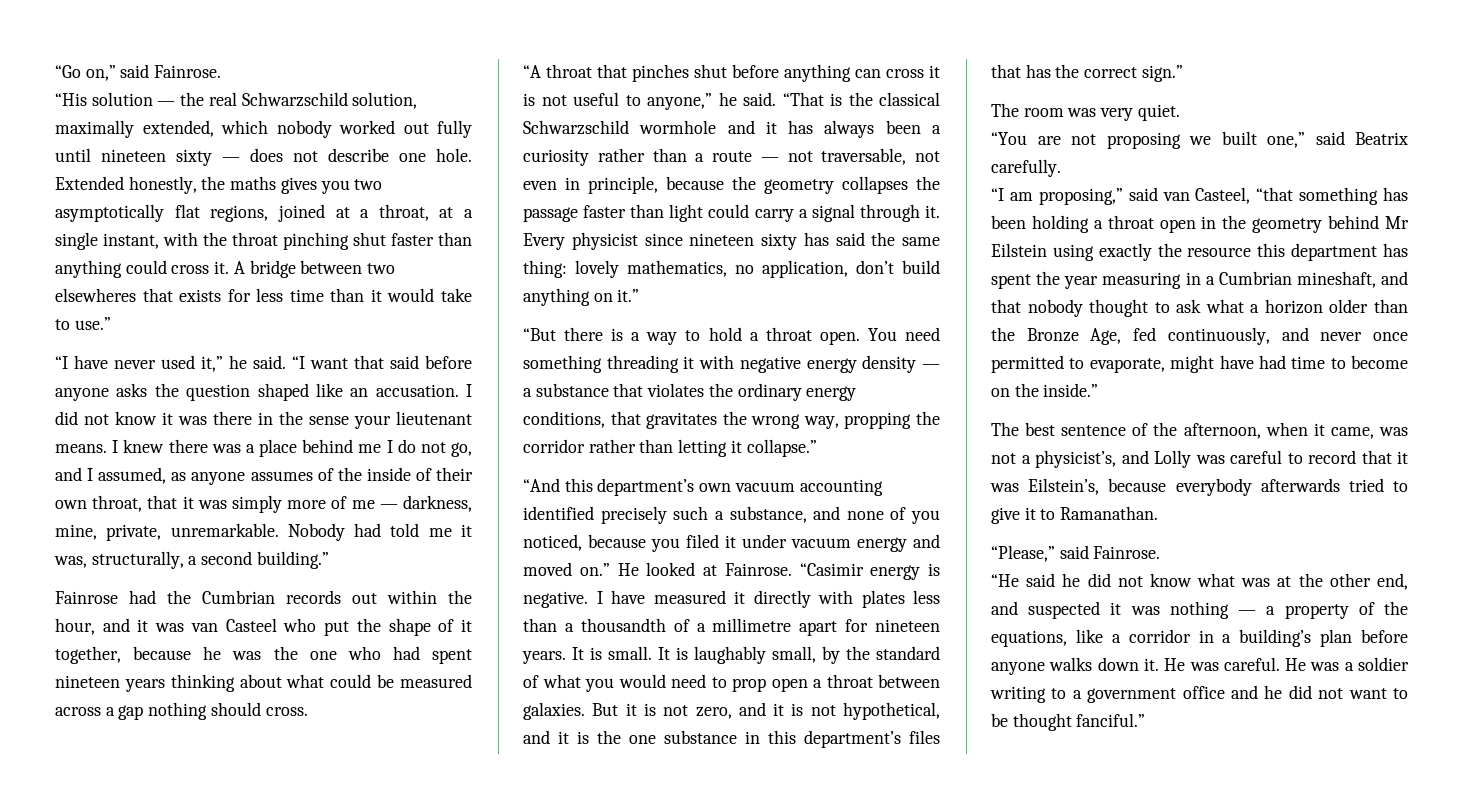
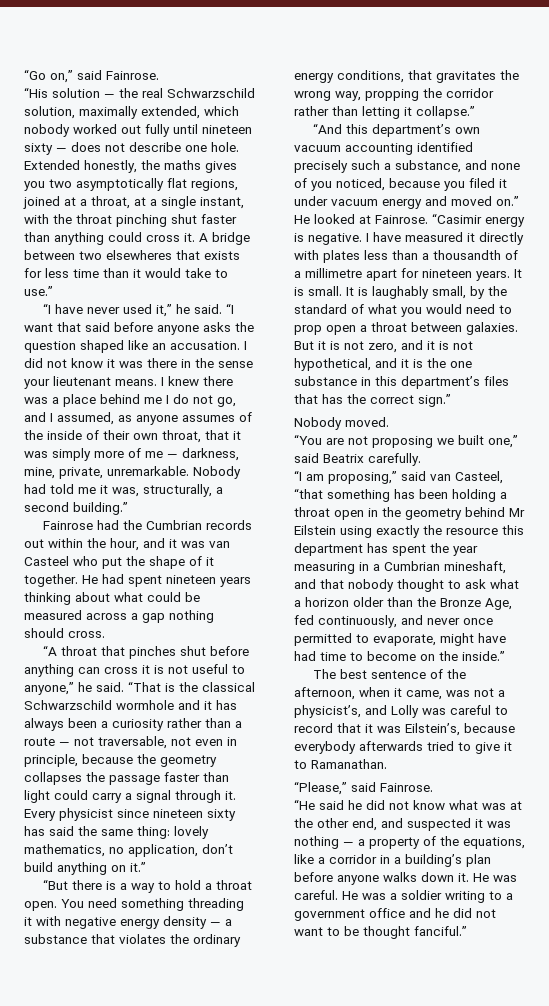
- Fainrose had the Cumbrian records out within the hour, and it was van Casteel who put the shape of it together, because he was the one who had spent nineteen years thinking about what could be measured across a gap nothing should cross.
+ Fainrose had the Cumbrian records out within the hour, and it was van Casteel who put the shape of it together. He had spent nineteen years thinking about what could be measured across a gap nothing should cross.
- The room was very quiet.
+ Nobody moved.

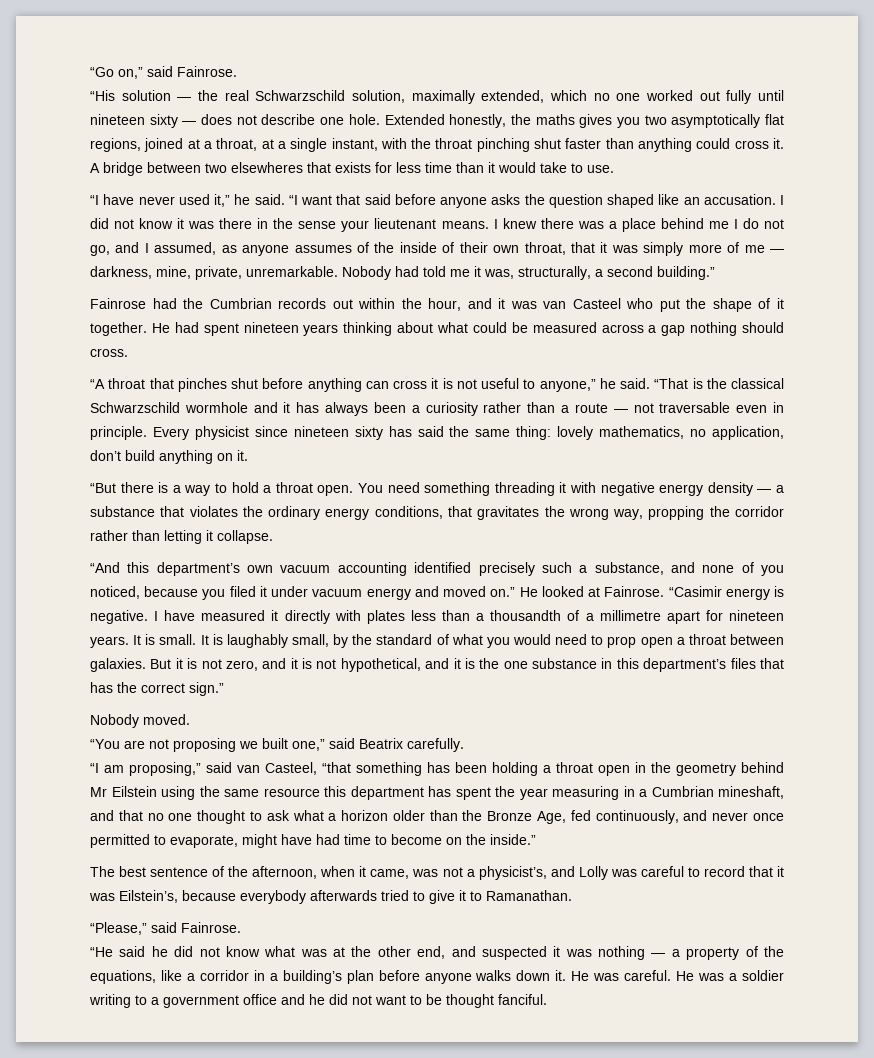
- “His solution — the real Schwarzschild solution, maximally extended, which nobody worked out fully until nineteen sixty — does not describe one hole.
+ “His solution — the real Schwarzschild solution, maximally extended, which no one worked out fully until nineteen sixty — does not describe one hole.
- A bridge between two elsewheres that exists for less time than it would take to use.”
+ A bridge between two elsewheres that exists for less time than it would take to use.
- “That is the classical Schwarzschild wormhole and it has always been a curiosity rather than a route — not traversable, not even in principle, because the geometry collapses the passage faster than light could carry a signal through it.
+ “That is the classical Schwarzschild wormhole and it has always been a curiosity rather than a route — not traversable even in principle.
- Every physicist since nineteen sixty has said the same thing: lovely mathematics, no application, don’t build anything on it.”
+ Every physicist since nineteen sixty has said the same thing: lovely mathematics, no application, don’t build anything on it.
- You need something threading it with negative energy density — a substance that violates the ordinary energy conditions, that gravitates the wrong way, propping the corridor rather than letting it collapse.”
+ You need something threading it with negative energy density — a substance that violates the ordinary energy conditions, that gravitates the wrong way, propping the corridor rather than letting it collapse.
- “I am proposing,” said van Casteel, “that something has been holding a throat open in the geometry behind Mr Eilstein using exactly the resource this department has spent the year measuring in a Cumbrian mineshaft, and that nobody thought to ask what a horizon older than the Bronze Age, fed continuously, and never once permitted to evaporate, might have had time to become on the inside.”
+ “I am proposing,” said van Casteel, “that something has been holding a throat open in the geometry behind Mr Eilstein using the same resource this department has spent the year measuring in a Cumbrian mineshaft, and that no one thought to ask what a horizon older than the Bronze Age, fed continuously, and never once permitted to evaporate, might have had time to become on the inside.”
- He was a soldier writing to a government office and he did not want to be thought fanciful.”
+ He was a soldier writing to a government office and he did not want to be thought fanciful.

